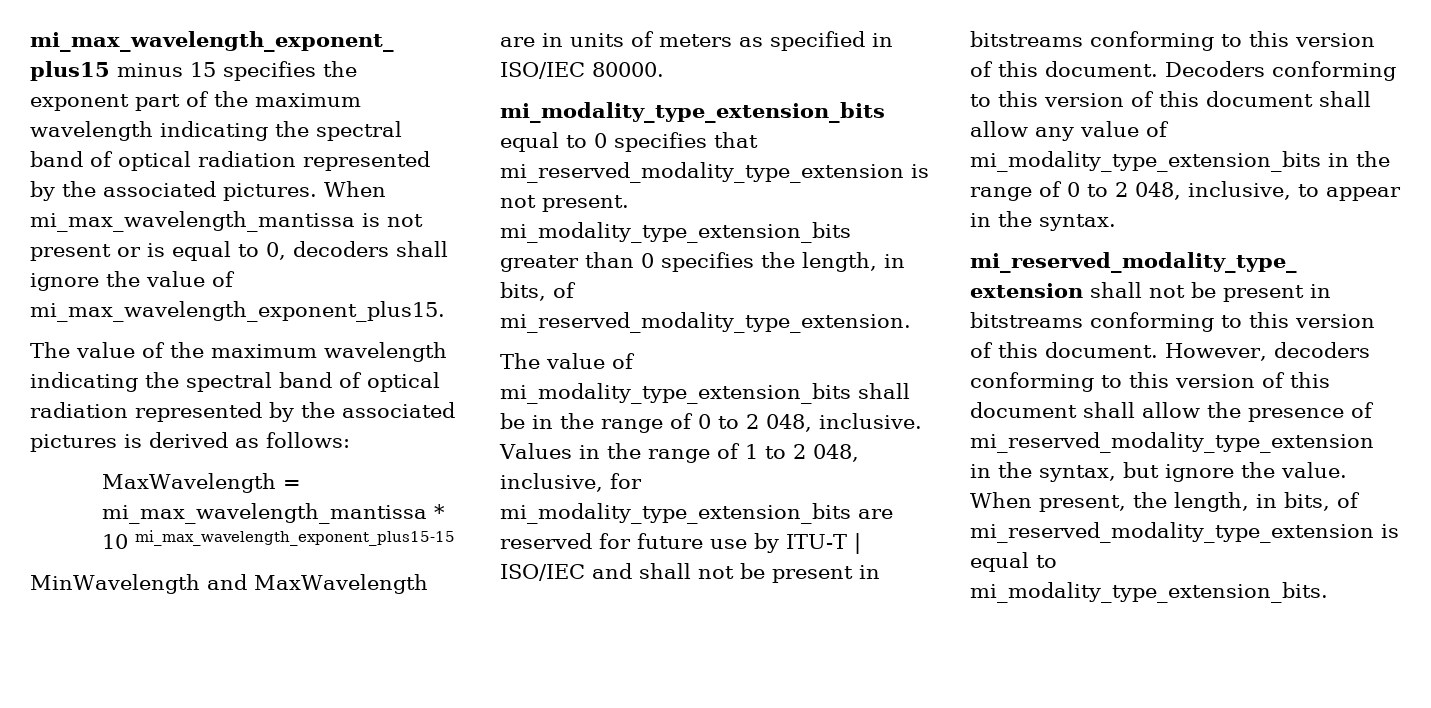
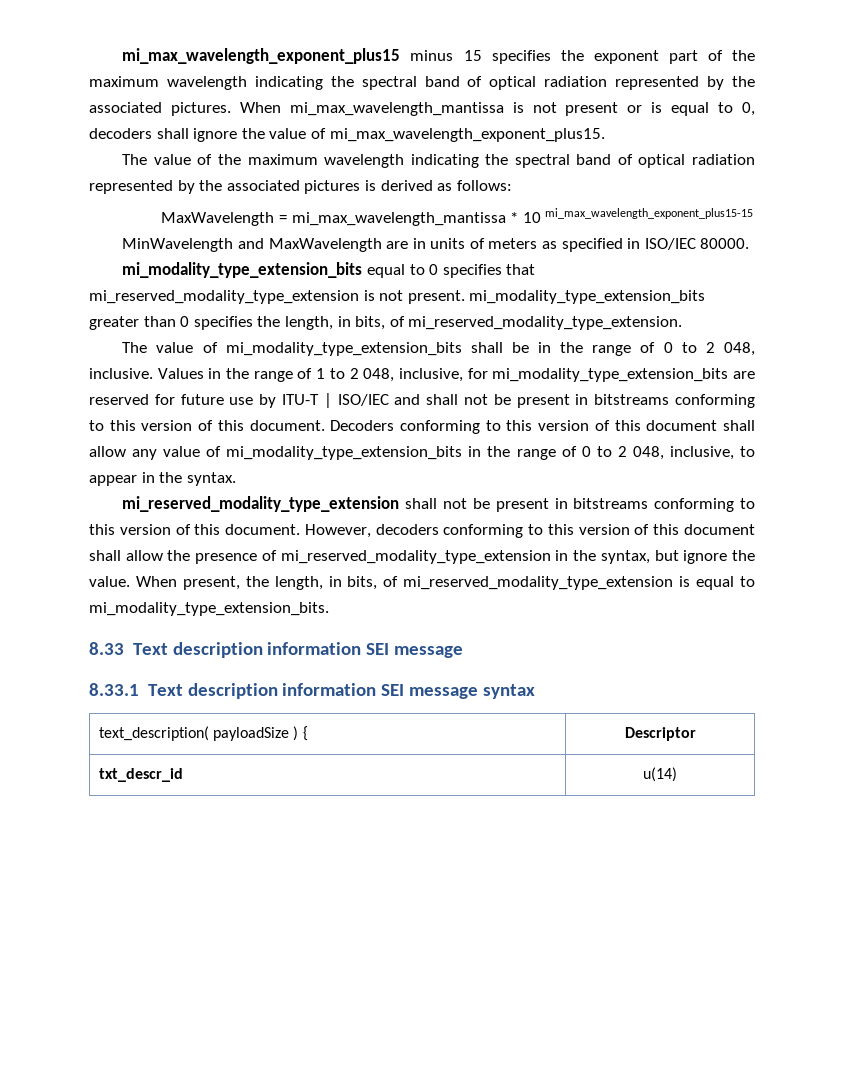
+ 8.33 Text description information SEI message
+ 8.33.1 Text description information SEI message syntax
+ text_description( payloadSize ) { | Descriptor
+ txt_descr_id | u(14)

